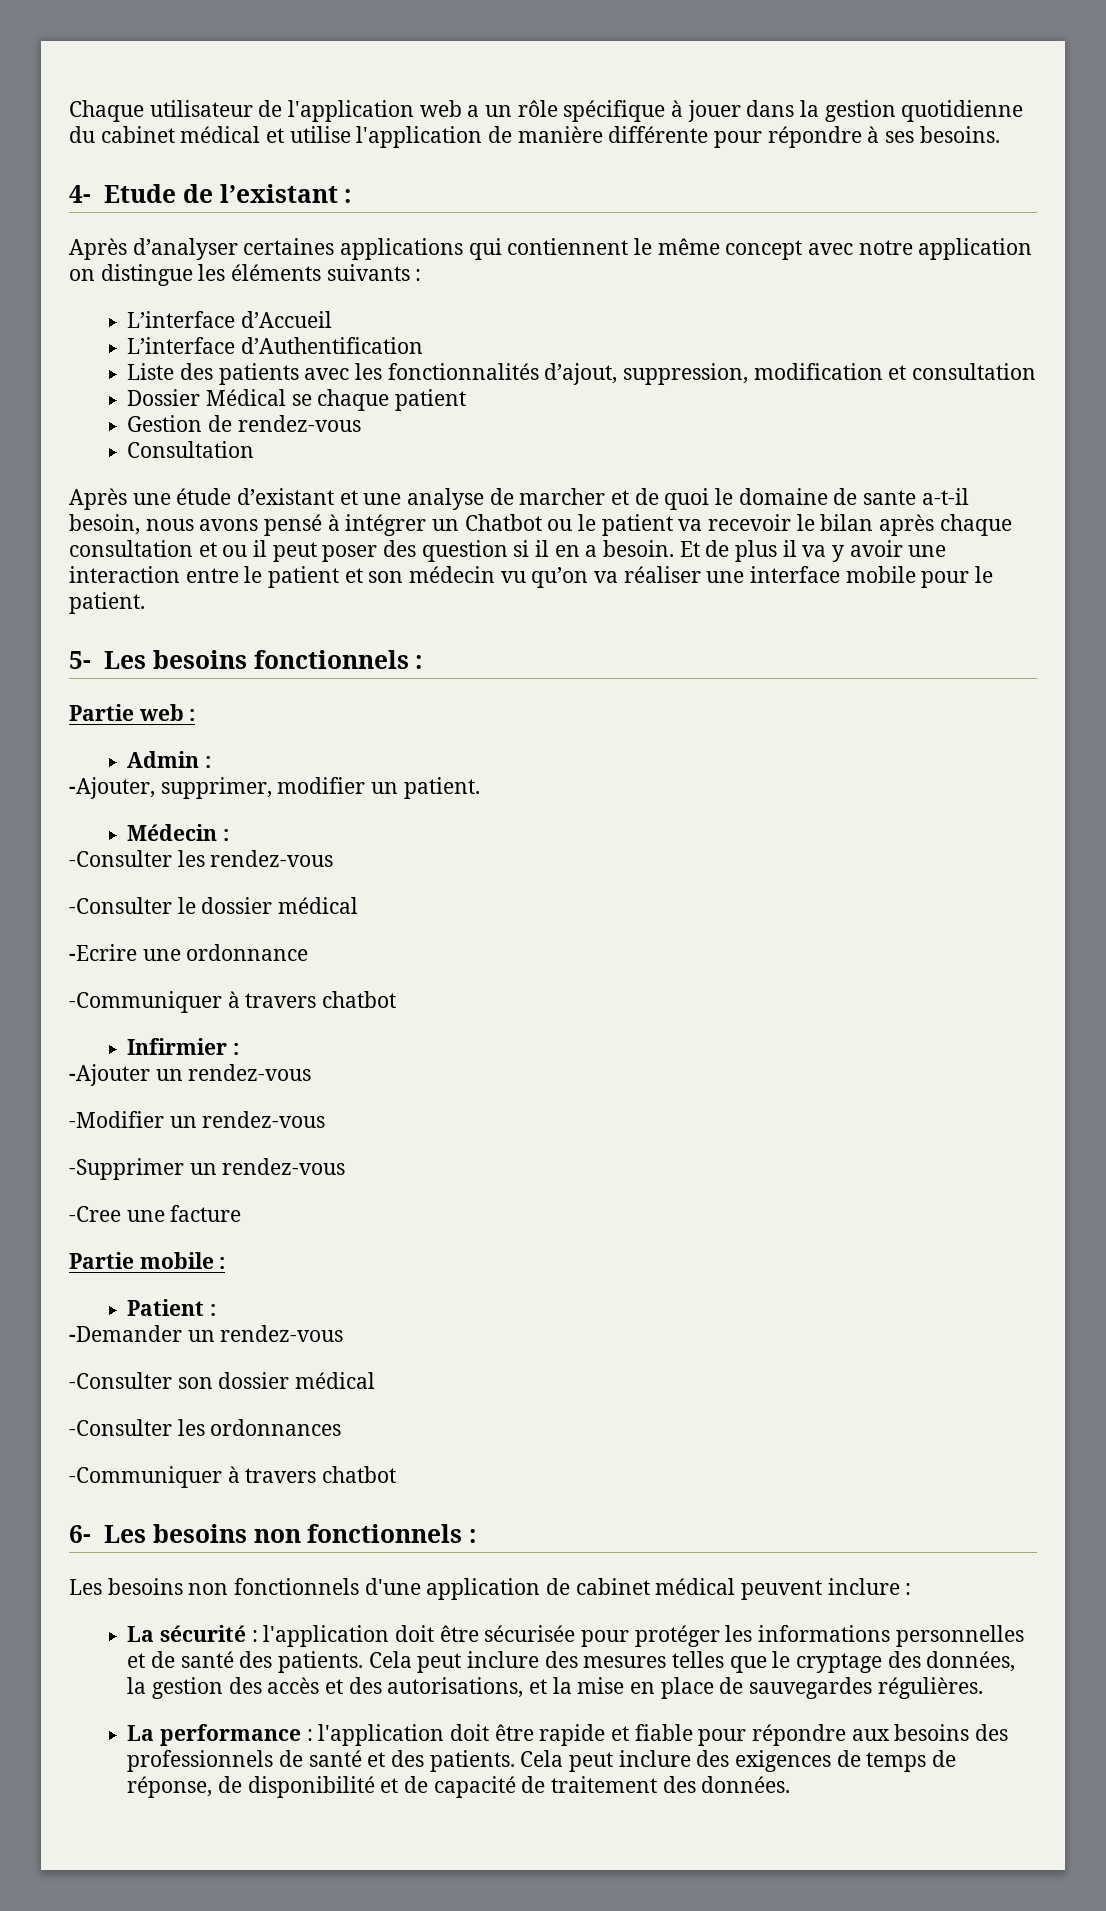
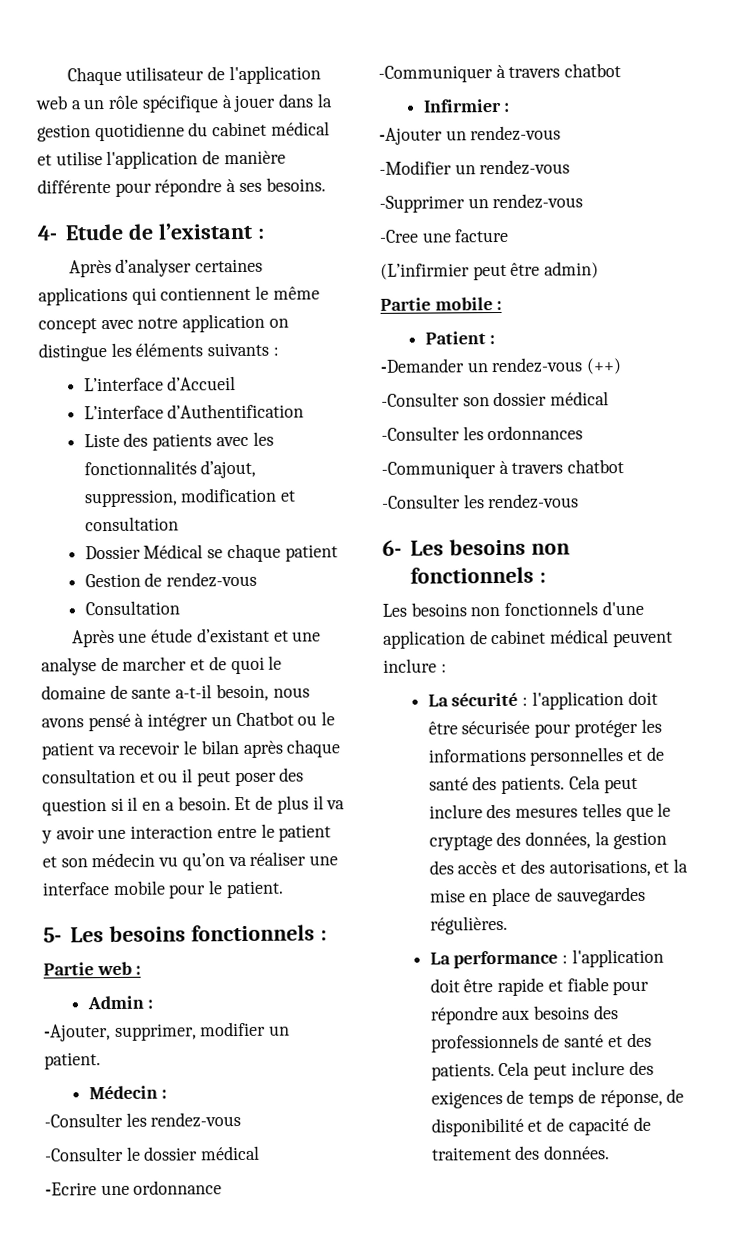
+ (L’infirmier peut être admin)
- -Demander un rendez-vous
+ -Demander un rendez-vous (++)
  -Consulter les ordonnances
  -Communiquer à travers chatbot
+ -Consulter les rendez-vous

